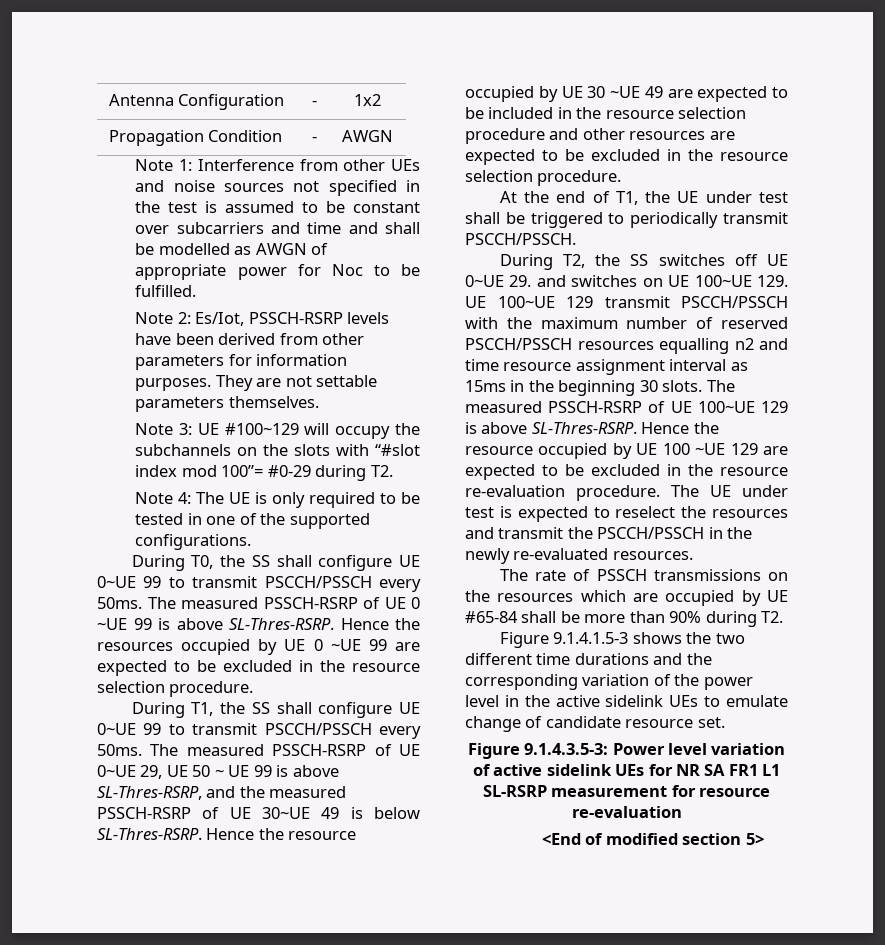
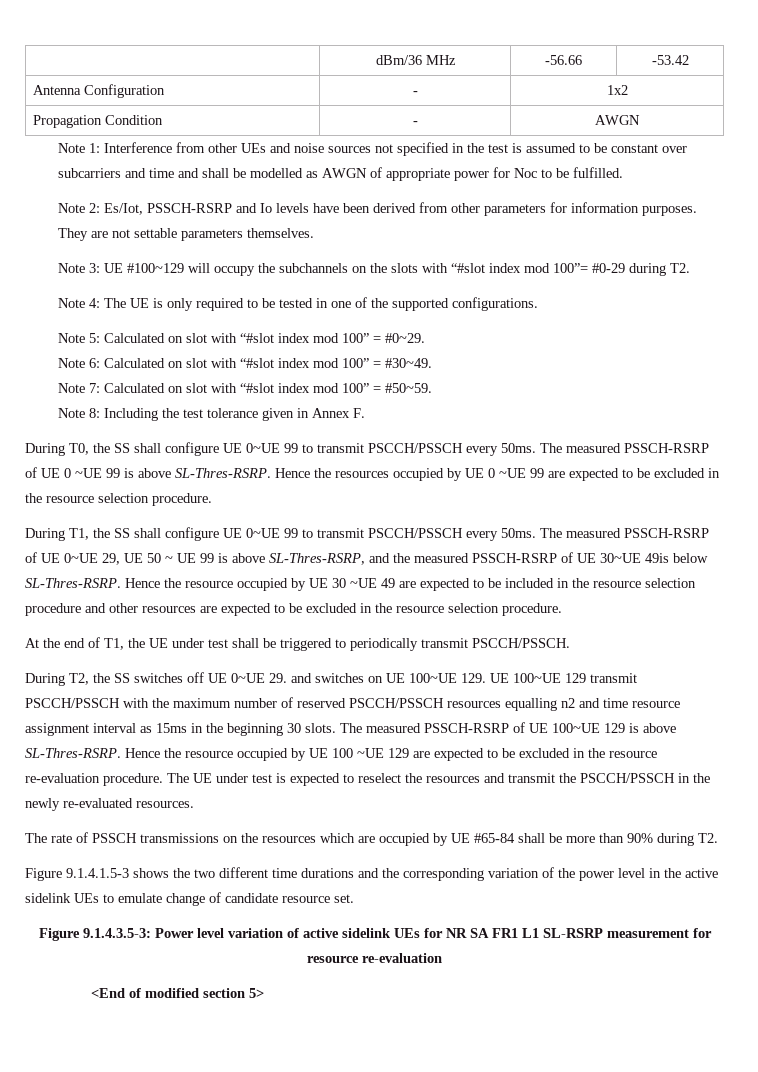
+ | dBm/36 MHz | -56.66 | -53.42
- Note 2: Es/Iot, PSSCH-RSRP levels have been derived from other parameters for information purposes.
+ Note 2: Es/Iot, PSSCH-RSRP and Io levels have been derived from other parameters for information purposes.
+ Note 5: Calculated on slot with “#slot index mod 100” = #0~29.
+ Note 6: Calculated on slot with “#slot index mod 100” = #30~49.
+ Note 7: Calculated on slot with “#slot index mod 100” = #50~59.
+ Note 8: Including the test tolerance given in Annex F.
- The measured PSSCH-RSRP of UE 0~UE 29, UE 50 ~ UE 99 is above SL-Thres-RSRP, and the measured PSSCH-RSRP of UE 30~UE 49 is below SL-Thres-RSRP.
+ The measured PSSCH-RSRP of UE 0~UE 29, UE 50 ~ UE 99 is above SL-Thres-RSRP, and the measured PSSCH-RSRP of UE 30~UE 49is below SL-Thres-RSRP.

